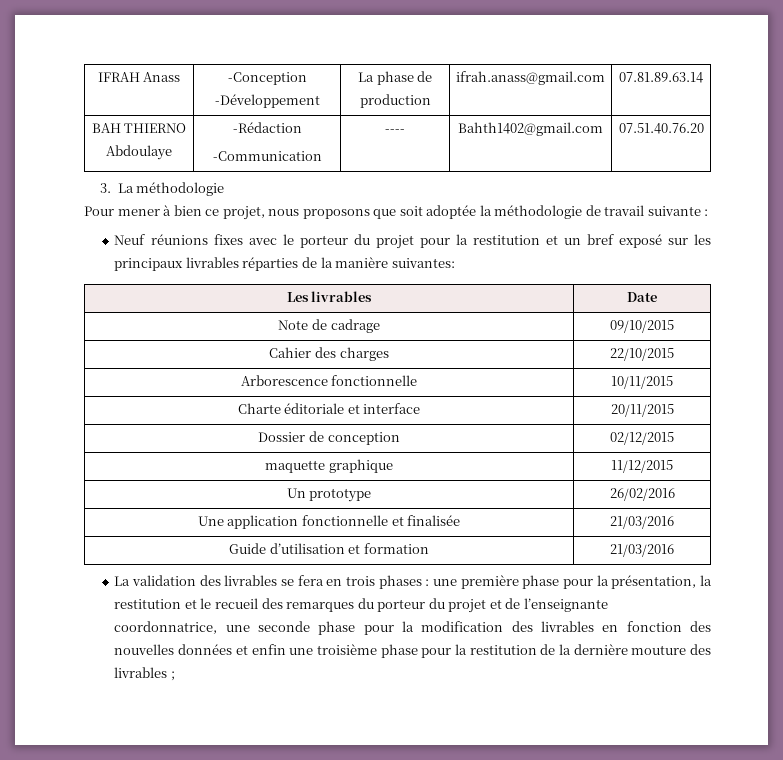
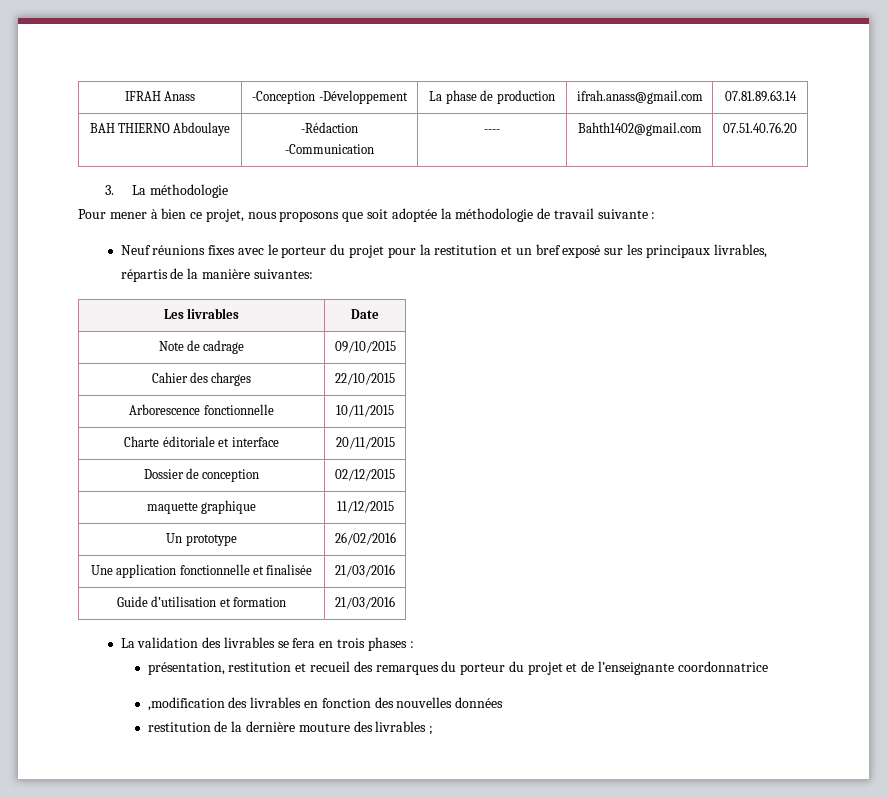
- Neuf réunions fixes avec le porteur du projet pour la restitution et un bref exposé sur les principaux livrables réparties de la manière suivantes:
+ Neuf réunions fixes avec le porteur du projet pour la restitution et un bref exposé sur les principaux livrables, répartis de la manière suivantes:
- La validation des livrables se fera en trois phases : une première phase pour la présentation, la restitution et le recueil des remarques du porteur du projet et de l’enseignante coordonnatrice, une seconde phase pour la modification des livrables en fonction des nouvelles données et enfin une troisième phase pour la restitution de la dernière mouture des livrables ;
+ La validation des livrables se fera en trois phases :
+ présentation, restitution et recueil des remarques du porteur du projet et de l’enseignante coordonnatrice
+ ,modification des livrables en fonction des nouvelles données
+ restitution de la dernière mouture des livrables ;

